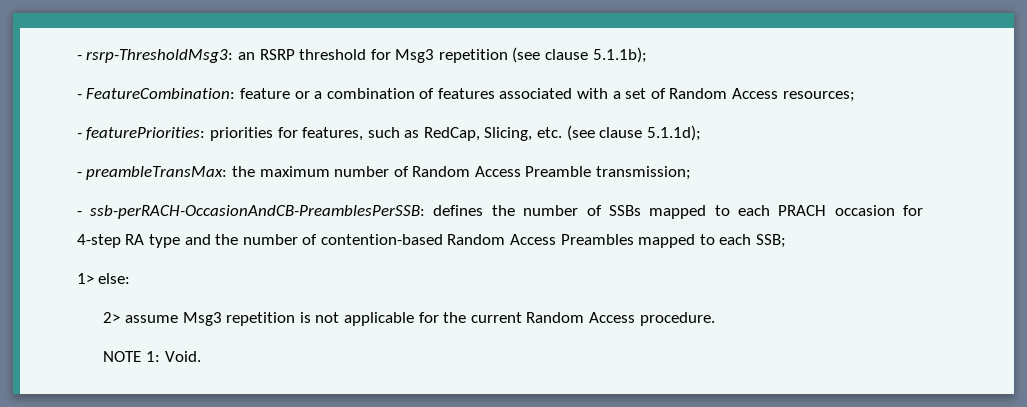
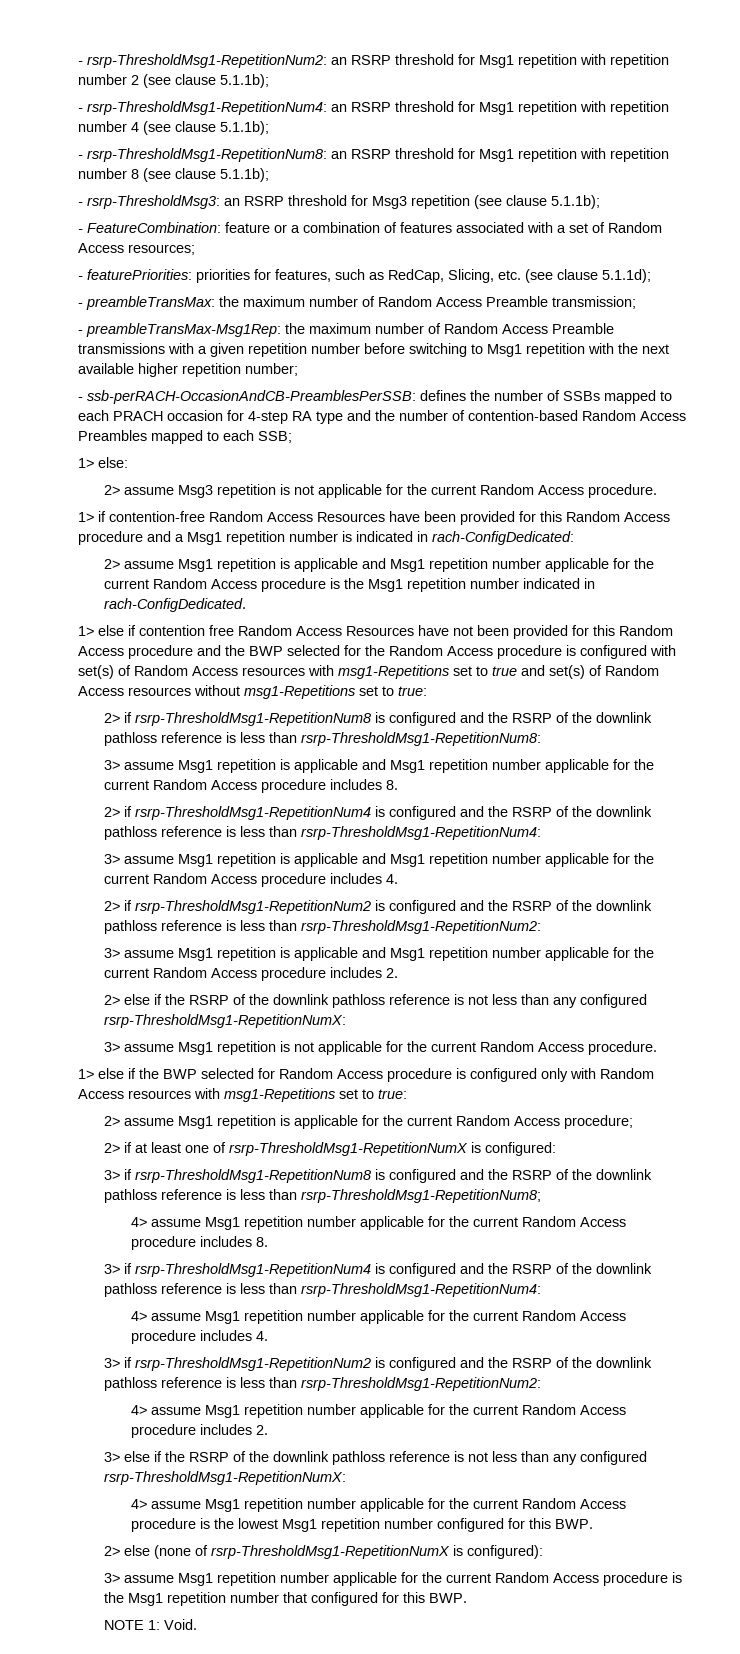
+ - rsrp-ThresholdMsg1-RepetitionNum2: an RSRP threshold for Msg1 repetition with repetition number 2 (see clause 5.1.1b);
+ - rsrp-ThresholdMsg1-RepetitionNum4: an RSRP threshold for Msg1 repetition with repetition number 4 (see clause 5.1.1b);
+ - rsrp-ThresholdMsg1-RepetitionNum8: an RSRP threshold for Msg1 repetition with repetition number 8 (see clause 5.1.1b);
+ - preambleTransMax-Msg1Rep: the maximum number of Random Access Preamble transmissions with a given repetition number before switching to Msg1 repetition with the next available higher repetition number;
+ 1> if contention-free Random Access Resources have been provided for this Random Access procedure and a Msg1 repetition number is indicated in rach-ConfigDedicated:
+ 2> assume Msg1 repetition is applicable and Msg1 repetition number applicable for the current Random Access procedure is the Msg1 repetition number indicated in rach-ConfigDedicated.
+ 1> else if contention free Random Access Resources have not been provided for this Random Access procedure and the BWP selected for the Random Access procedure is configured with set(s) of Random Access resources with msg1-Repetitions set to true and set(s) of Random Access resources without msg1-Repetitions set to true:
+ 2> if rsrp-ThresholdMsg1-RepetitionNum8 is configured and the RSRP of the downlink pathloss reference is less than rsrp-ThresholdMsg1-RepetitionNum8:
+ 3> assume Msg1 repetition is applicable and Msg1 repetition number applicable for the current Random Access procedure includes 8.
+ 2> if rsrp-ThresholdMsg1-RepetitionNum4 is configured and the RSRP of the downlink pathloss reference is less than rsrp-ThresholdMsg1-RepetitionNum4:
+ 3> assume Msg1 repetition is applicable and Msg1 repetition number applicable for the current Random Access procedure includes 4.
+ 2> if rsrp-ThresholdMsg1-RepetitionNum2 is configured and the RSRP of the downlink pathloss reference is less than rsrp-ThresholdMsg1-RepetitionNum2:
+ 3> assume Msg1 repetition is applicable and Msg1 repetition number applicable for the current Random Access procedure includes 2.
+ 2> else if the RSRP of the downlink pathloss reference is not less than any configured rsrp-ThresholdMsg1-RepetitionNumX:
+ 3> assume Msg1 repetition is not applicable for the current Random Access procedure.
+ 1> else if the BWP selected for Random Access procedure is configured only with Random Access resources with msg1-Repetitions set to true:
+ 2> assume Msg1 repetition is applicable for the current Random Access procedure;
+ 2> if at least one of rsrp-ThresholdMsg1-RepetitionNumX is configured:
+ 3> if rsrp-ThresholdMsg1-RepetitionNum8 is configured and the RSRP of the downlink pathloss reference is less than rsrp-ThresholdMsg1-RepetitionNum8;
+ 4> assume Msg1 repetition number applicable for the current Random Access procedure includes 8.
+ 3> if rsrp-ThresholdMsg1-RepetitionNum4 is configured and the RSRP of the downlink pathloss reference is less than rsrp-ThresholdMsg1-RepetitionNum4:
+ 4> assume Msg1 repetition number applicable for the current Random Access procedure includes 4.
+ 3> if rsrp-ThresholdMsg1-RepetitionNum2 is configured and the RSRP of the downlink pathloss reference is less than rsrp-ThresholdMsg1-RepetitionNum2:
+ 4> assume Msg1 repetition number applicable for the current Random Access procedure includes 2.
+ 3> else if the RSRP of the downlink pathloss reference is not less than any configured rsrp-ThresholdMsg1-RepetitionNumX:
+ 4> assume Msg1 repetition number applicable for the current Random Access procedure is the lowest Msg1 repetition number configured for this BWP.
+ 2> else (none of rsrp-ThresholdMsg1-RepetitionNumX is configured):
+ 3> assume Msg1 repetition number applicable for the current Random Access procedure is the Msg1 repetition number that configured for this BWP.

